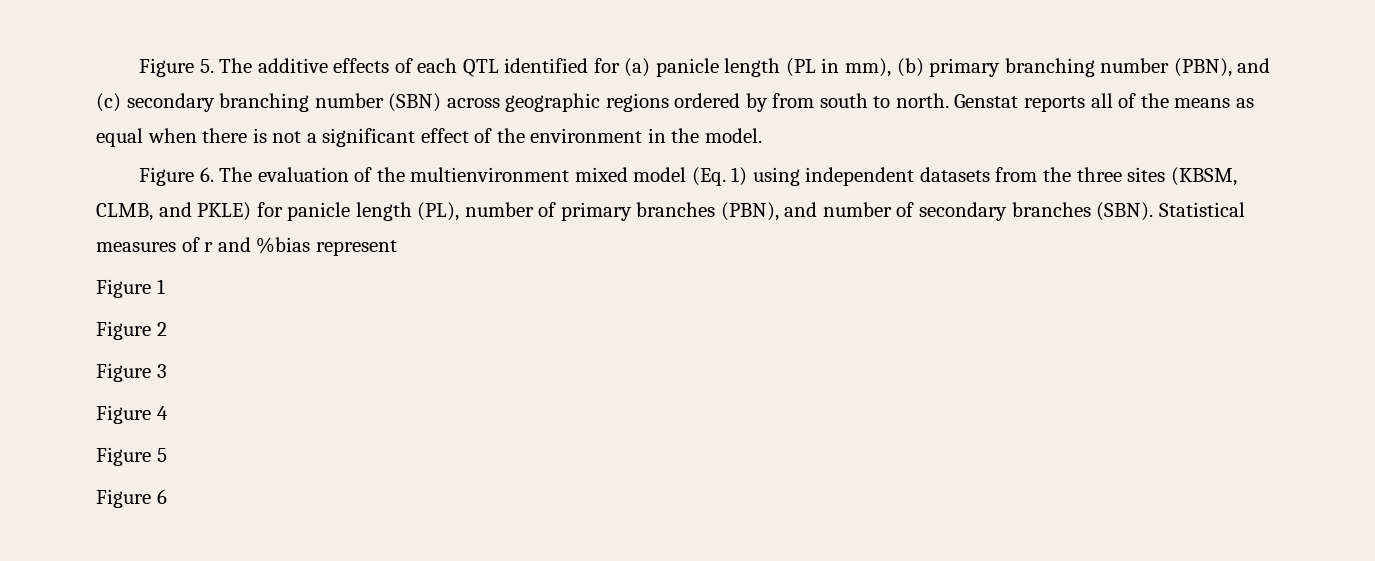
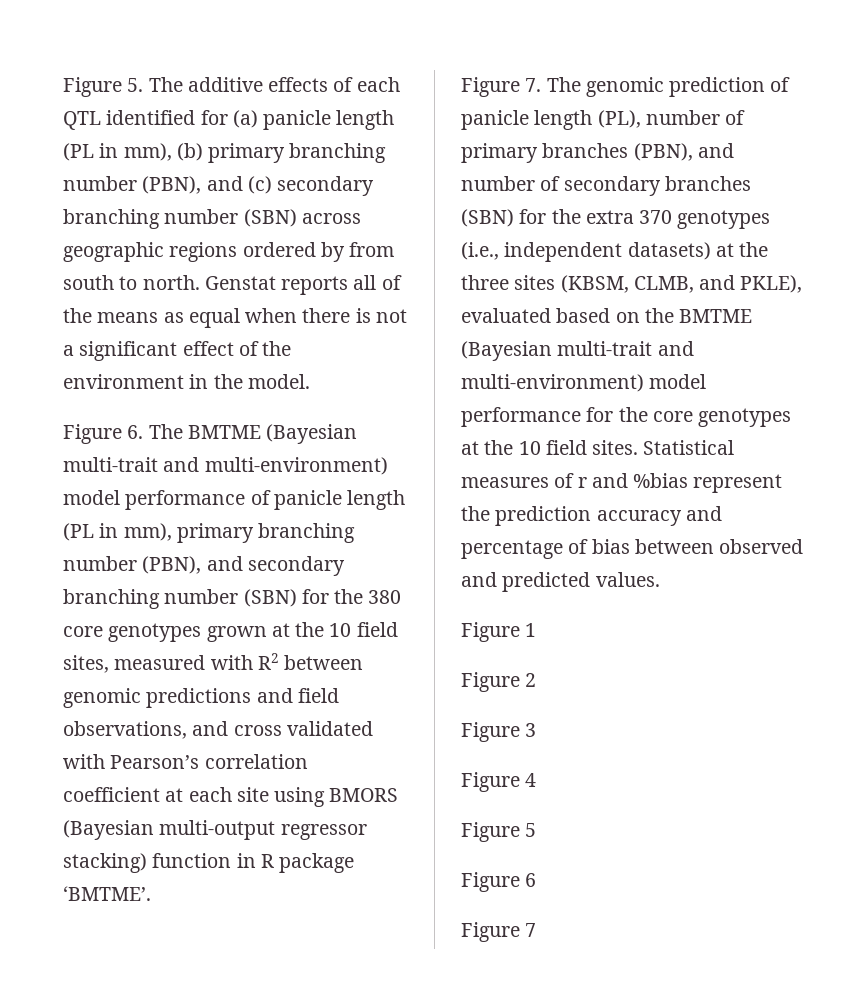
- Figure 6. The evaluation of the multienvironment mixed model (Eq. 1) using independent datasets from the three sites (KBSM, CLMB, and PKLE) for panicle length (PL), number of primary branches (PBN), and number of secondary branches (SBN).
+ Figure 6. The BMTME (Bayesian multi-trait and multi-environment) model performance of panicle length (PL in mm), primary branching number (PBN), and secondary branching number (SBN) for the 380 core genotypes grown at the 10 field sites, measured with R2 between genomic predictions and field observations, and cross validated with Pearson’s correlation coefficient at each site using BMORS (Bayesian multi-output regressor stacking) function in R package ‘BMTME’.
+ Figure 7. The genomic prediction of panicle length (PL), number of primary branches (PBN), and number of secondary branches (SBN) for the extra 370 genotypes (i.e., independent datasets) at the three sites (KBSM, CLMB, and PKLE), evaluated based on the BMTME (Bayesian multi-trait and multi-environment) model performance for the core genotypes at the 10 field sites.
- Statistical measures of r and %bias represent
+ Statistical measures of r and %bias represent the prediction accuracy and percentage of bias between observed and predicted values.
+ Figure 7

